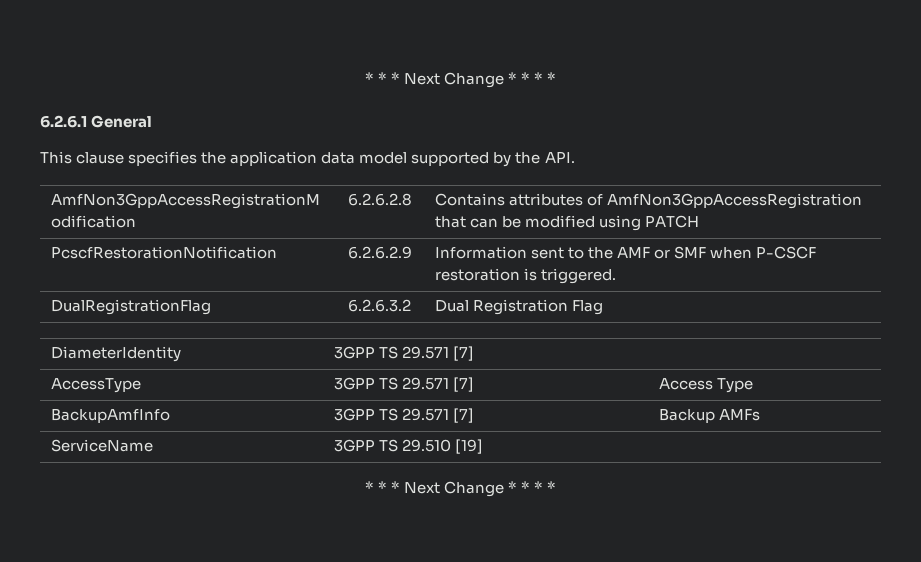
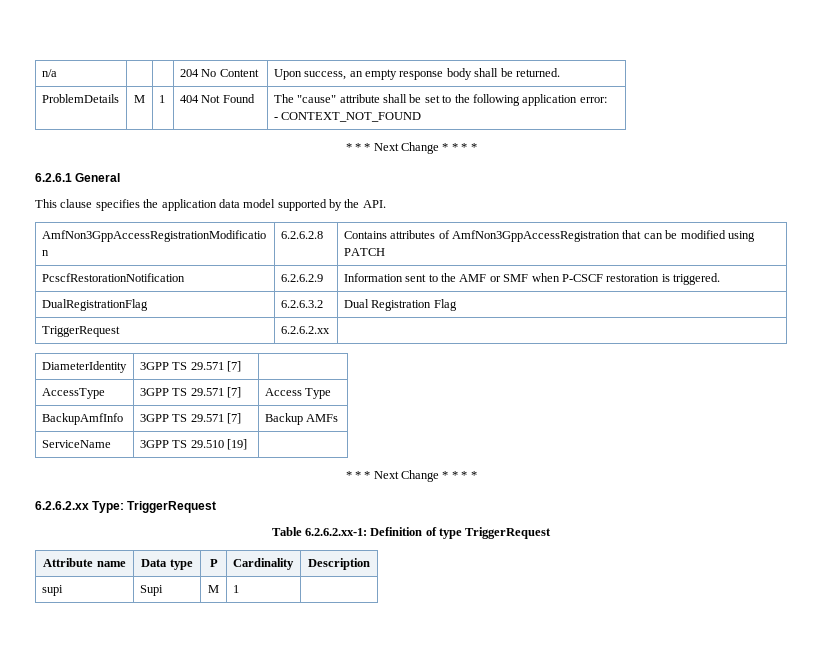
+ n/a | | | 204 No Content | Upon success, an empty response body shall be returned.
+ ProblemDetails | M | 1 | 404 Not Found | The "cause" attribute shall be set to the following application error:
+ - CONTEXT_NOT_FOUND
+ TriggerRequest | 6.2.6.2.xx |
+ 6.2.6.2.xx Type: TriggerRequest
+ Table 6.2.6.2.xx-1: Definition of type TriggerRequest
+ Attribute name | Data type | P | Cardinality | Description
+ supi | Supi | M | 1 |

